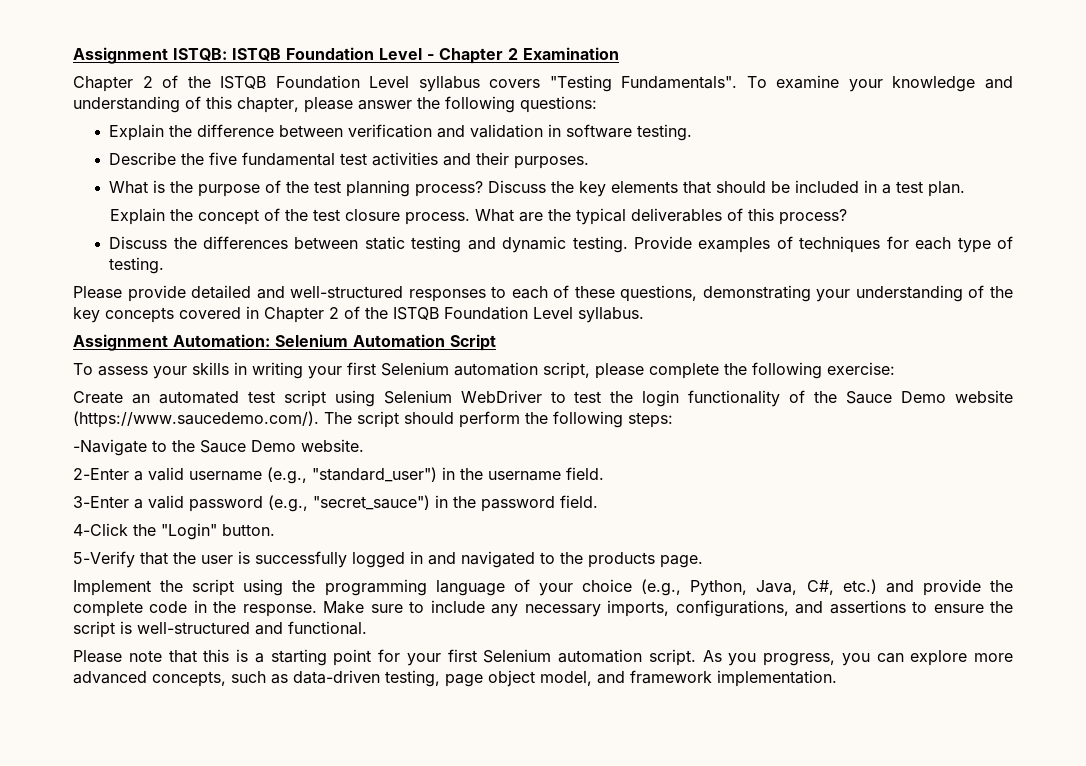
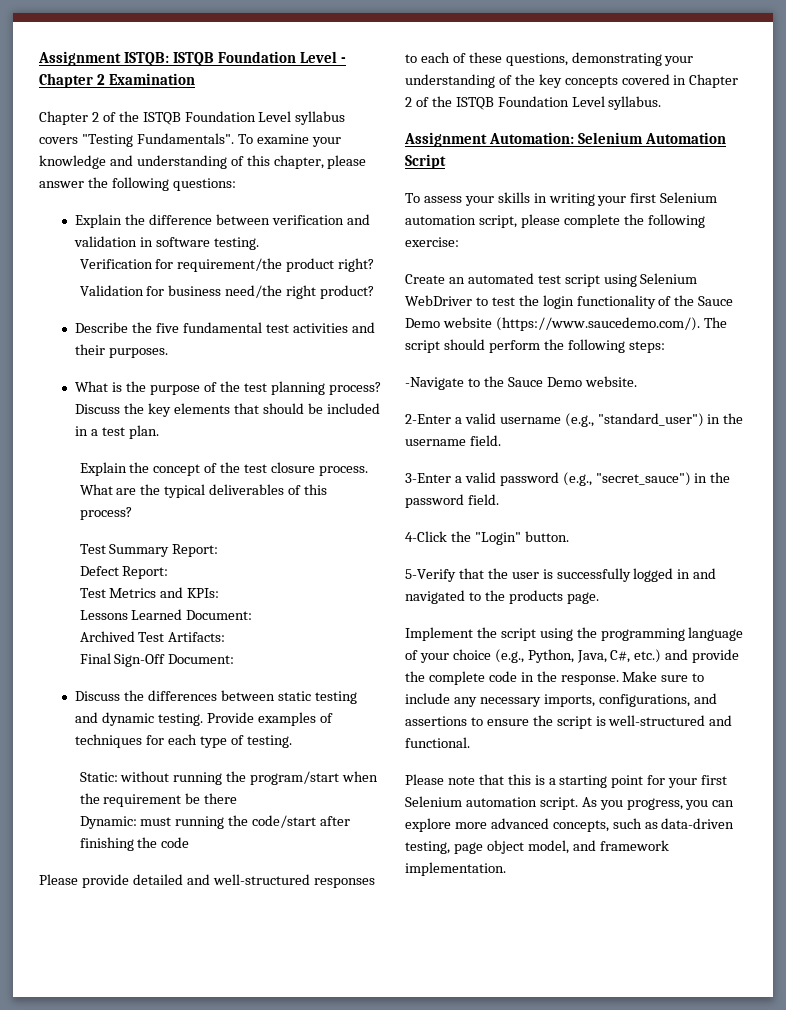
+ Verification for requirement/the product right?
+ Validation for business need/the right product?
+ Test Summary Report:
+ Defect Report:
+ Test Metrics and KPIs:
+ Lessons Learned Document:
+ Archived Test Artifacts:
+ Final Sign-Off Document:
+ Static: without running the program/start when the requirement be there
+ Dynamic: must running the code/start after finishing the code

